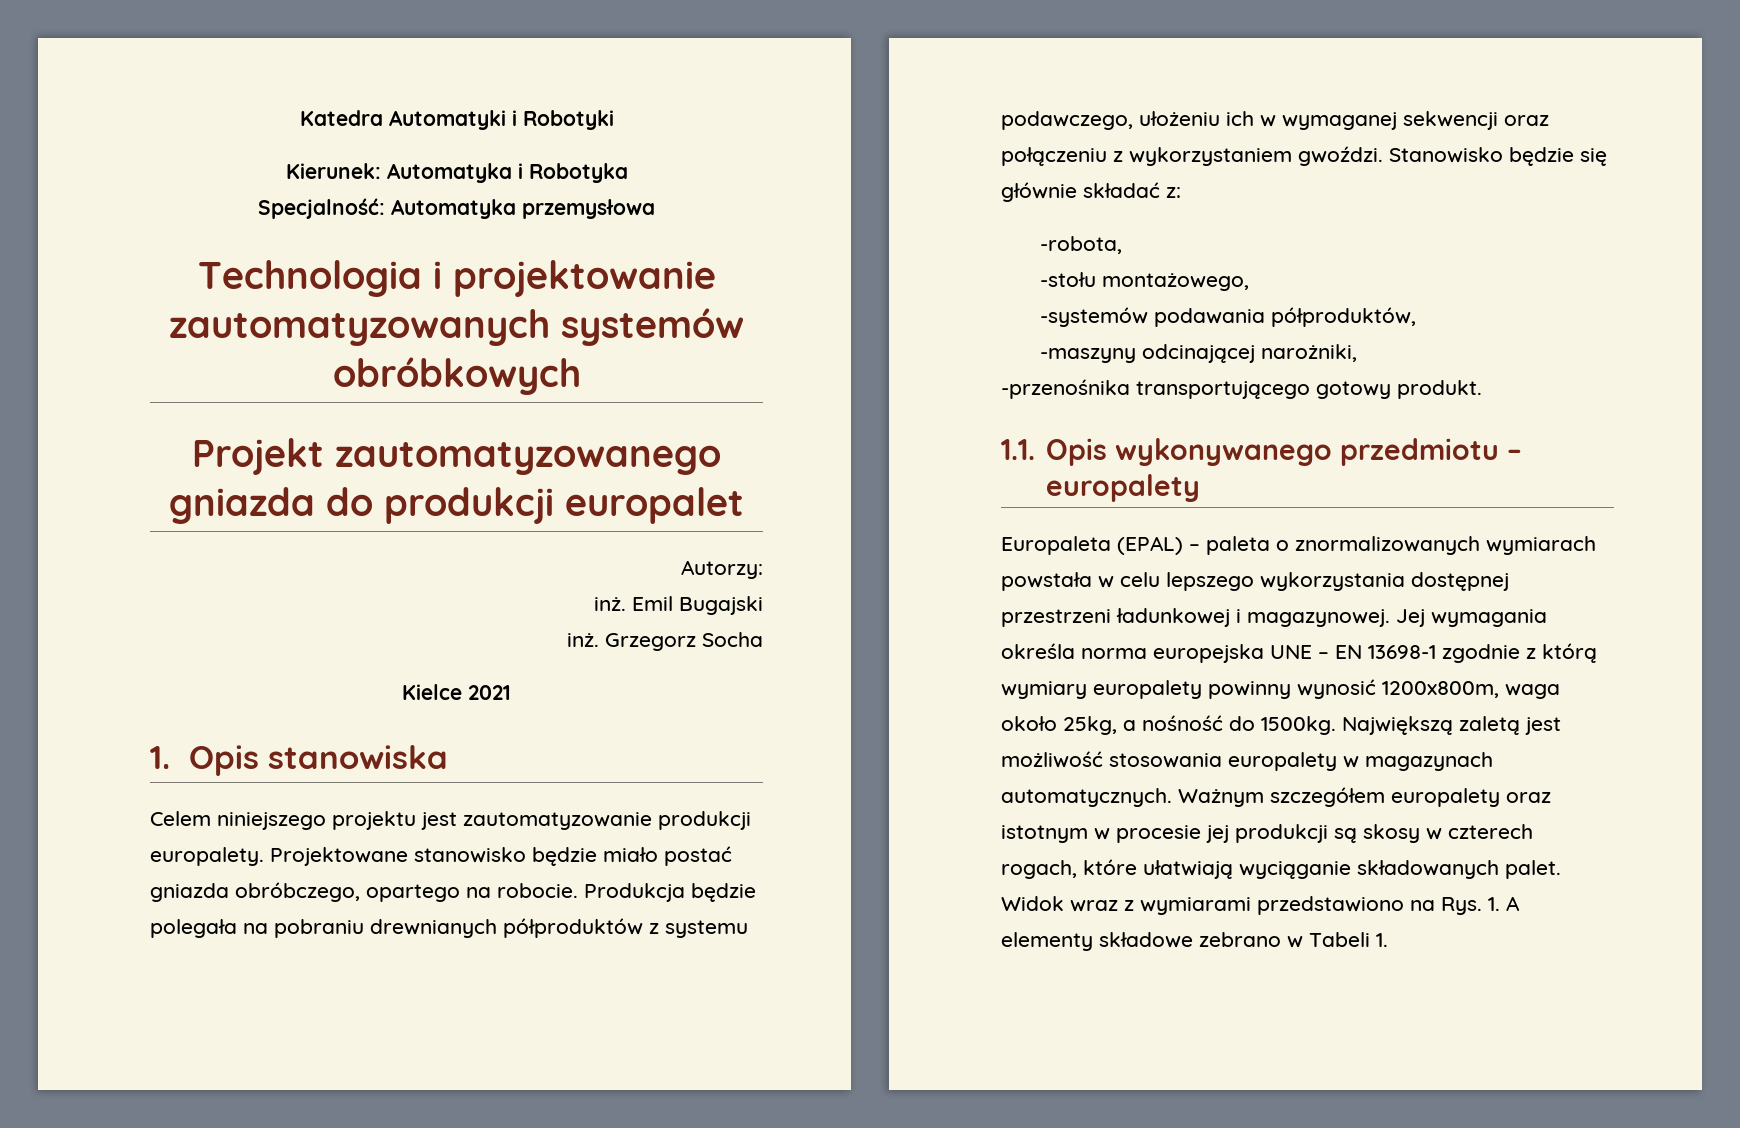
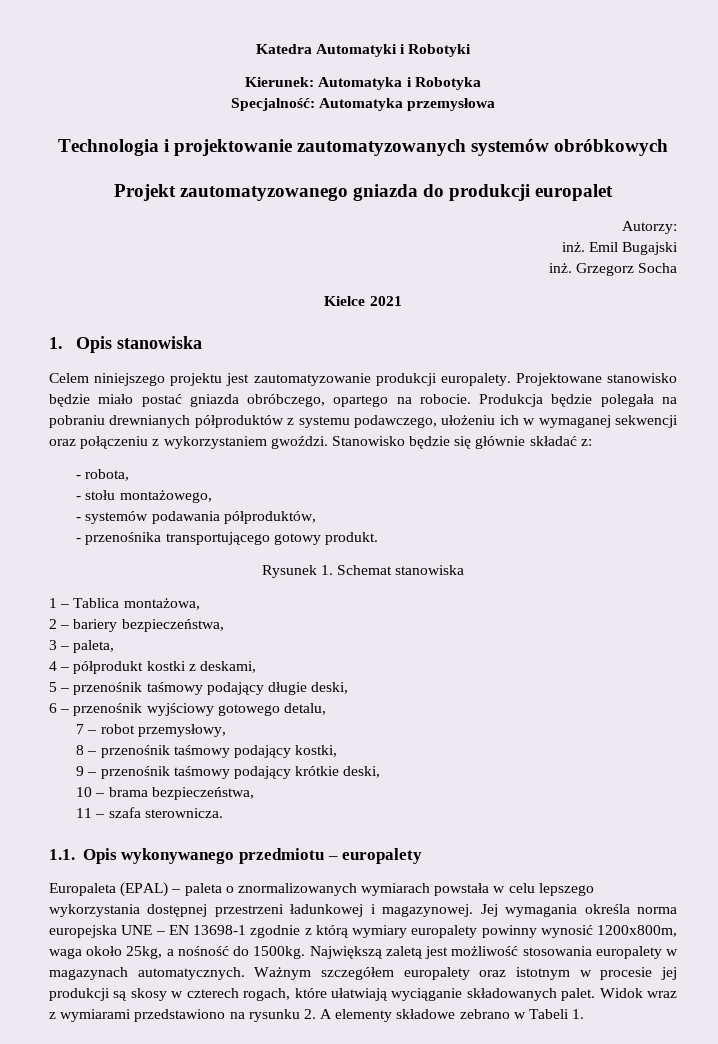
- -robota,
- -stołu montażowego,
+ - robota,
+ - stołu montażowego,
- -systemów podawania półproduktów,
+ - systemów podawania półproduktów,
- -maszyny odcinającej narożniki,
- -przenośnika transportującego gotowy produkt.
+ - przenośnika transportującego gotowy produkt.
+ Rysunek 1. Schemat stanowiska
+ 1 – Tablica montażowa,
+ 2 – bariery bezpieczeństwa,
+ 3 – paleta,
+ 4 – półprodukt kostki z deskami,
+ 5 – przenośnik taśmowy podający długie deski,
+ 6 – przenośnik wyjściowy gotowego detalu,
+ 7 – robot przemysłowy,
+ 8 – przenośnik taśmowy podający kostki,
+ 9 – przenośnik taśmowy podający krótkie deski,
+ 10 – brama bezpieczeństwa,
+ 11 – szafa sterownicza.
- Widok wraz z wymiarami przedstawiono na Rys. 1. A elementy składowe zebrano w Tabeli 1.
+ Widok wraz z wymiarami przedstawiono na rysunku 2. A elementy składowe zebrano w Tabeli 1.

